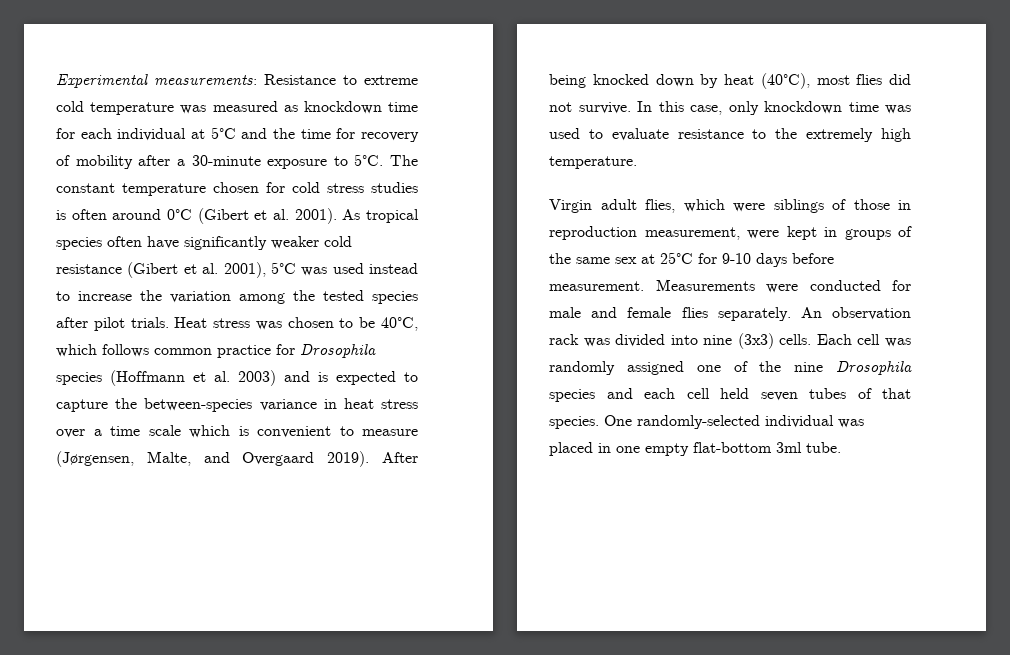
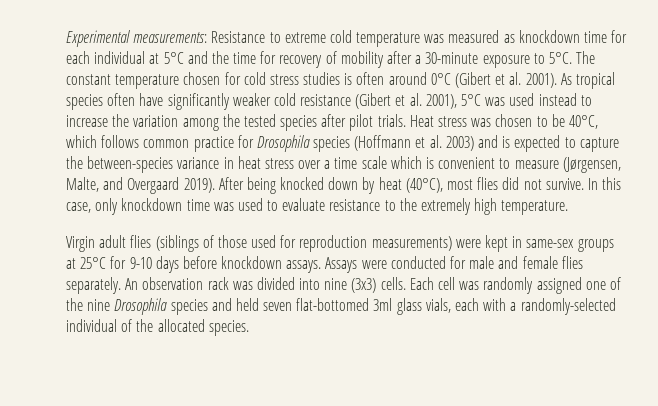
- Virgin adult flies, which were siblings of those in reproduction measurement, were kept in groups of the same sex at 25°C for 9-10 days before measurement. Measurements were conducted for male and female flies separately.
+ Virgin adult flies (siblings of those used for reproduction measurements) were kept in same-sex groups at 25°C for 9-10 days before knockdown assays. Assays were conducted for male and female flies separately.
- Each cell was randomly assigned one of the nine Drosophila species and each cell held seven tubes of that species. One randomly-selected individual was placed in one empty flat-bottom 3ml tube.
+ Each cell was randomly assigned one of the nine Drosophila species and held seven flat-bottomed 3ml glass vials, each with a randomly-selected individual of the allocated species.

